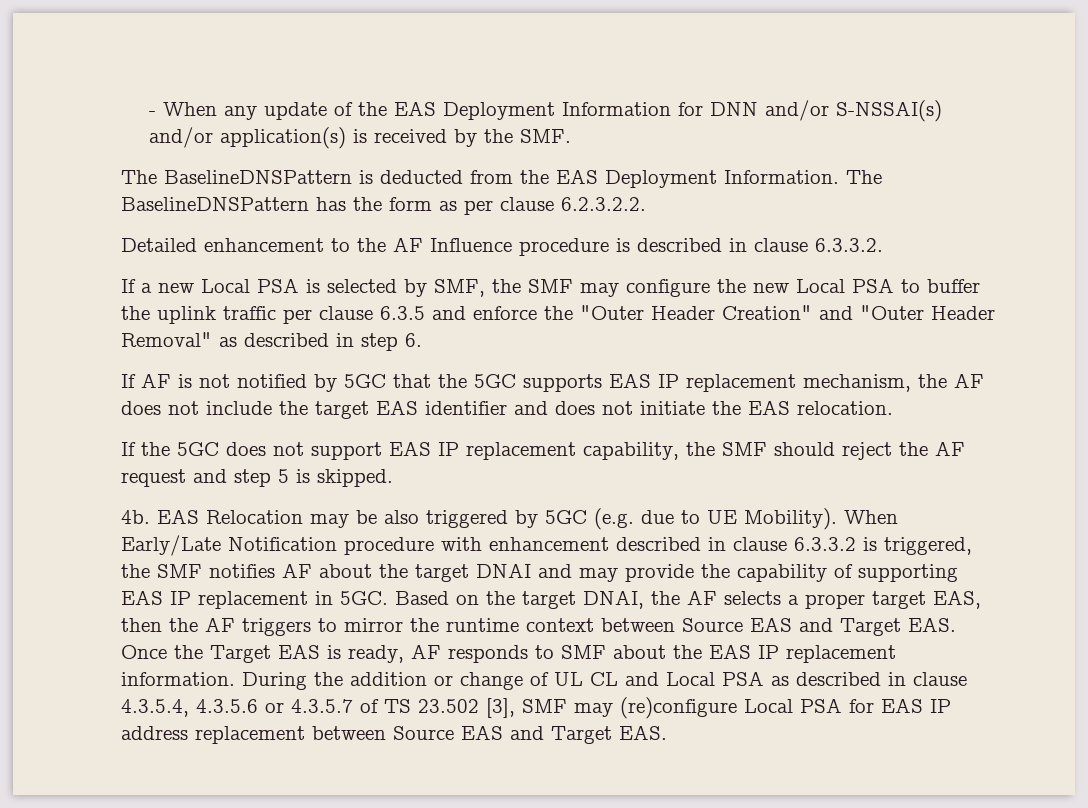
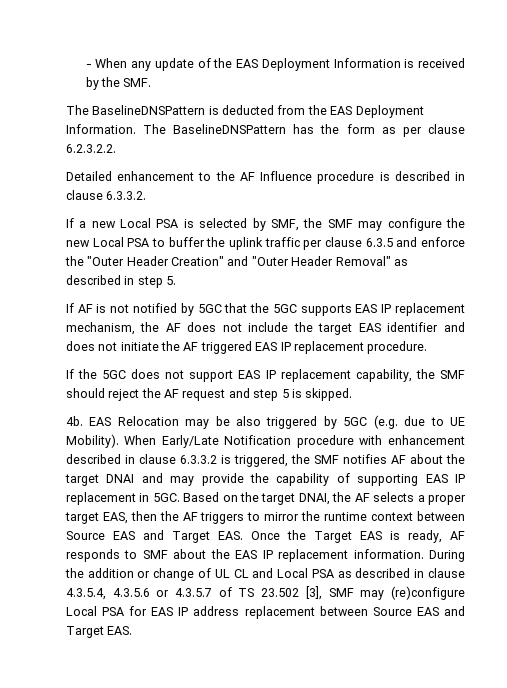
- - When any update of the EAS Deployment Information for DNN and/or S-NSSAI(s) and/or application(s) is received by the SMF.
+ - When any update of the EAS Deployment Information is received by the SMF.
- If a new Local PSA is selected by SMF, the SMF may configure the new Local PSA to buffer the uplink traffic per clause 6.3.5 and enforce the "Outer Header Creation" and "Outer Header Removal" as described in step 6.
+ If a new Local PSA is selected by SMF, the SMF may configure the new Local PSA to buffer the uplink traffic per clause 6.3.5 and enforce the "Outer Header Creation" and "Outer Header Removal" as described in step 5.
- If AF is not notified by 5GC that the 5GC supports EAS IP replacement mechanism, the AF does not include the target EAS identifier and does not initiate the EAS relocation.
+ If AF is not notified by 5GC that the 5GC supports EAS IP replacement mechanism, the AF does not include the target EAS identifier and does not initiate the AF triggered EAS IP replacement procedure.

